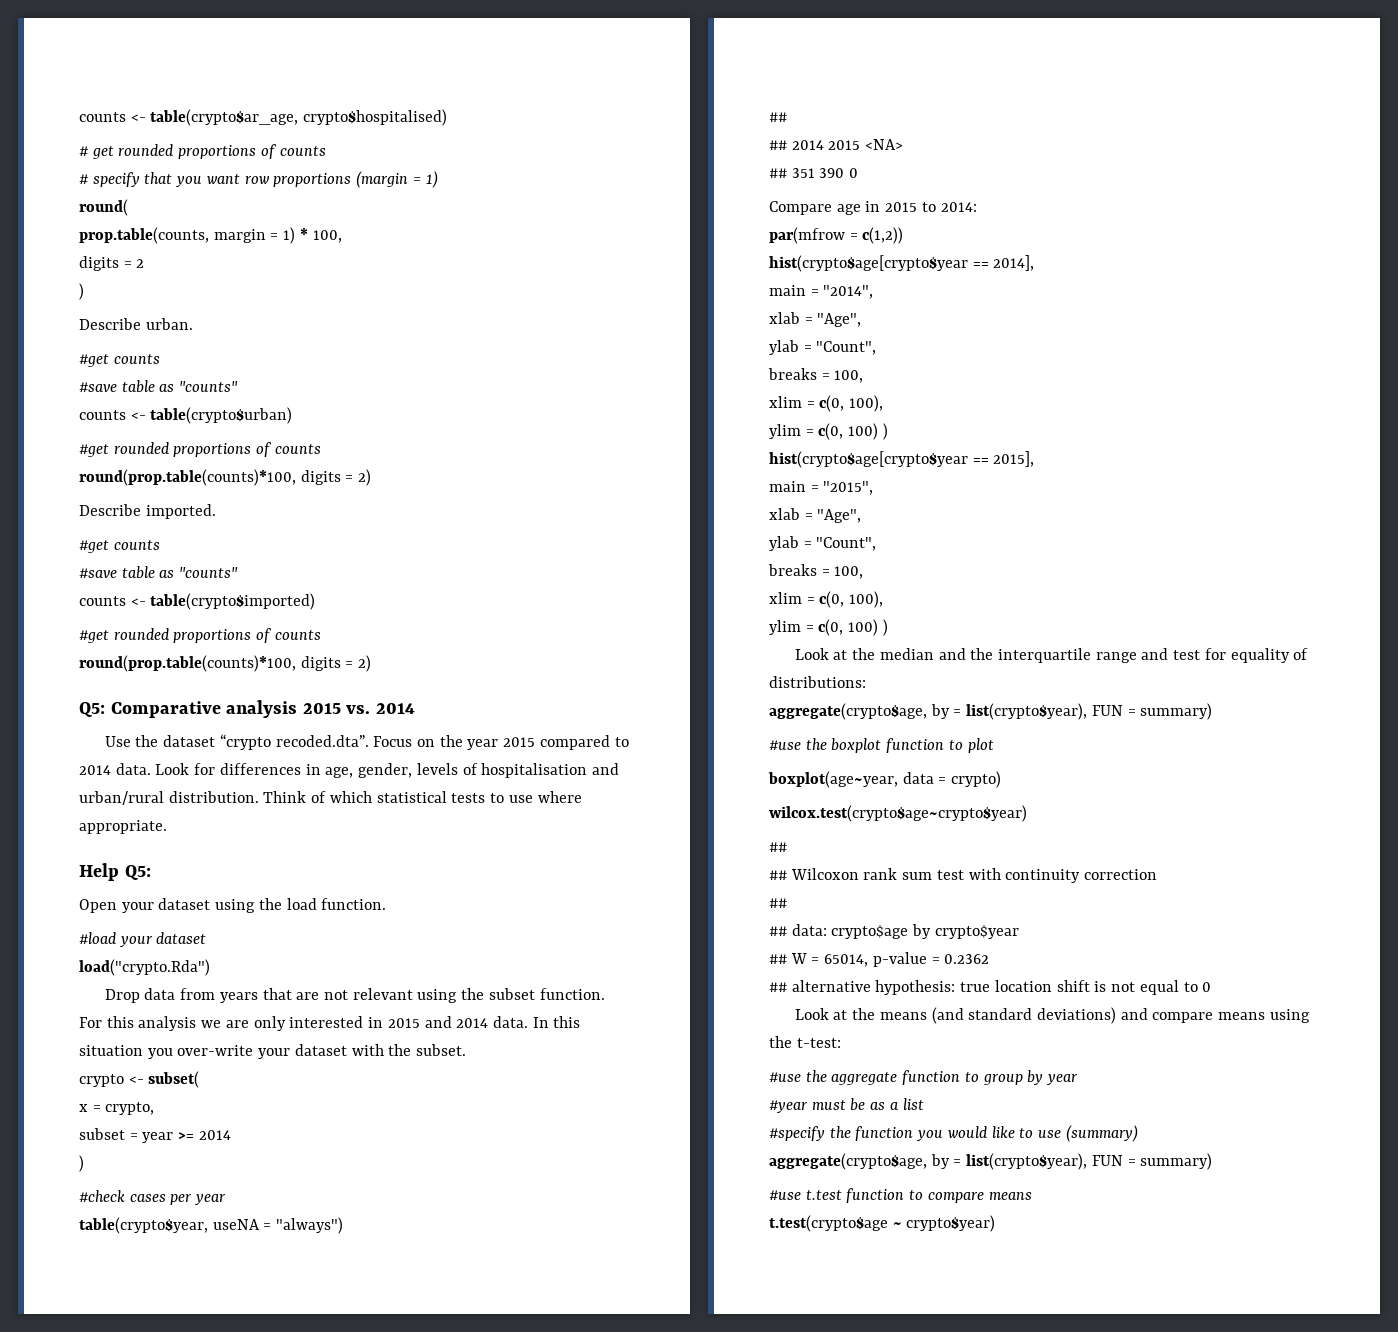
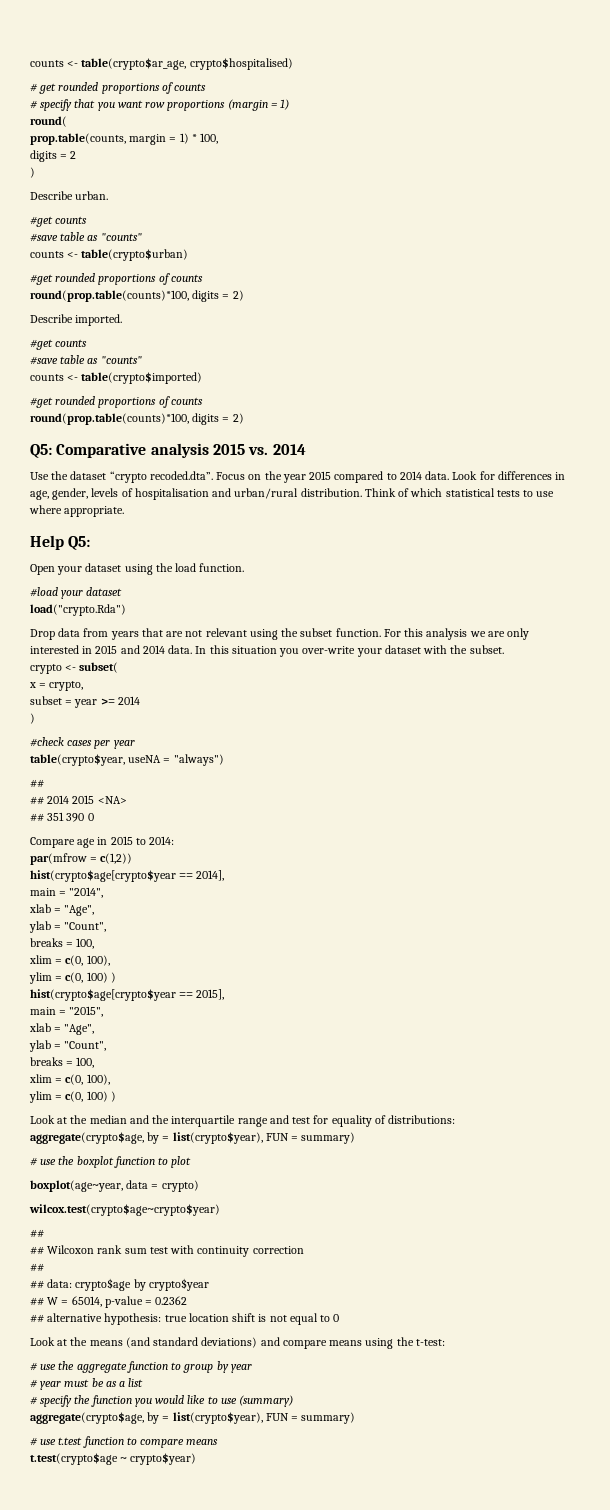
- #use the boxplot function to plot
+ # use the boxplot function to plot
- #use the aggregate function to group by year
+ # use the aggregate function to group by year
- #year must be as a list
+ # year must be as a list
- #specify the function you would like to use (summary)
+ # specify the function you would like to use (summary)
- #use t.test function to compare means
+ # use t.test function to compare means

